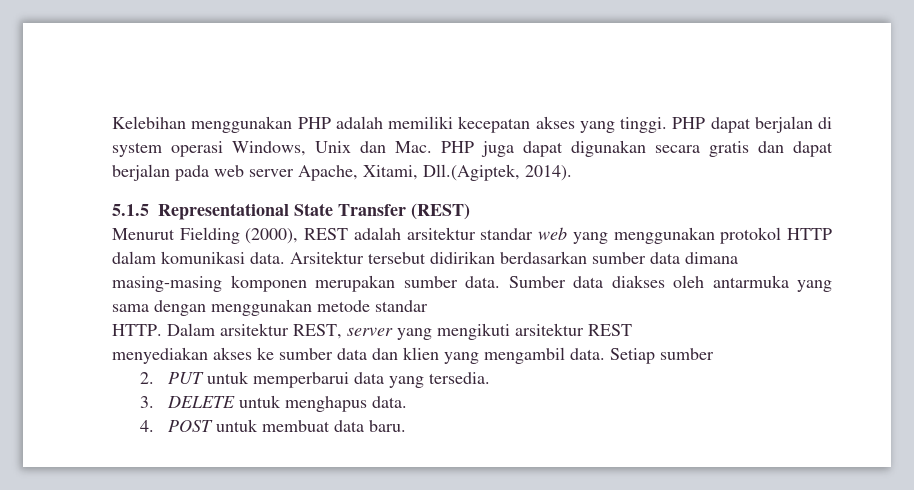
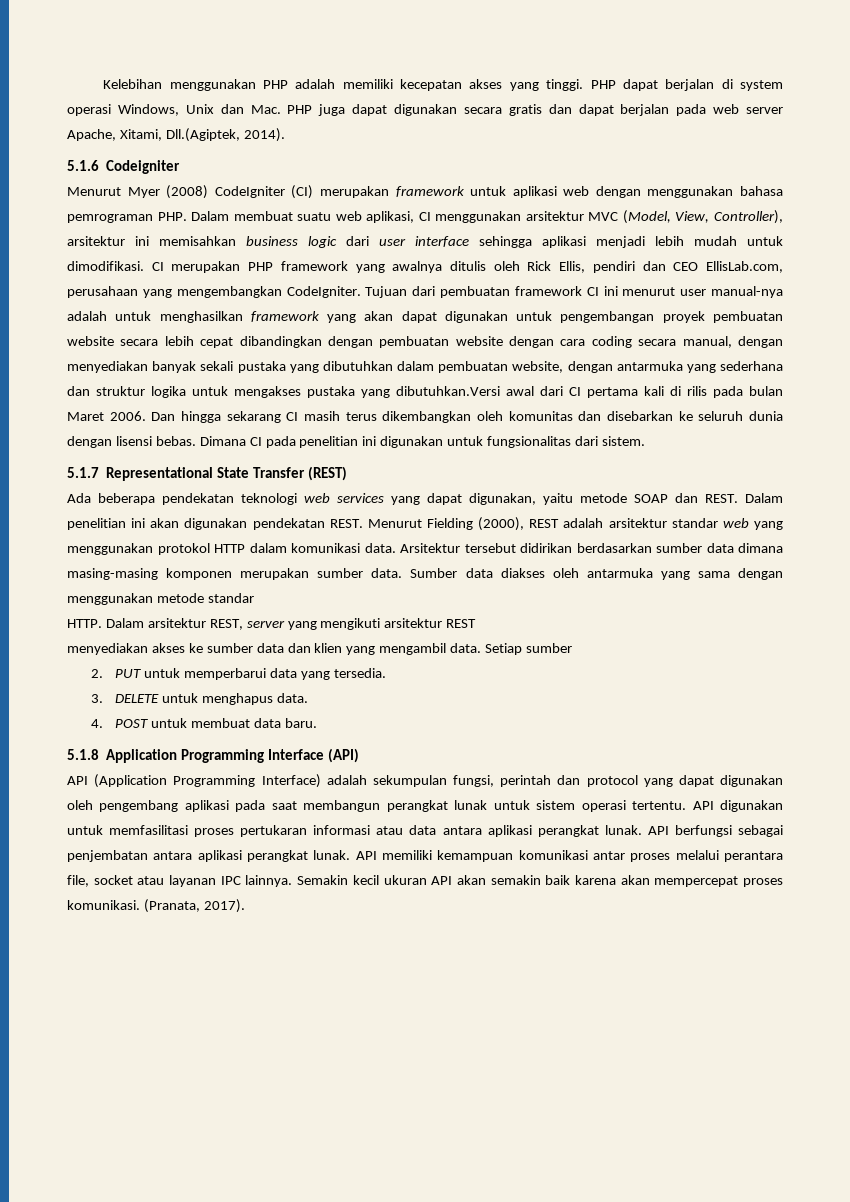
- 5.1.5 Representational State Transfer (REST)
- Menurut Fielding (2000), REST adalah arsitektur standar web yang menggunakan protokol HTTP dalam komunikasi data.
+ 5.1.6 Codeigniter
+ Menurut Myer (2008) CodeIgniter (CI) merupakan framework untuk aplikasi web dengan menggunakan bahasa pemrograman PHP. Dalam membuat suatu web aplikasi, CI menggunakan arsitektur MVC (Model, View, Controller), arsitektur ini memisahkan business logic dari user interface sehingga aplikasi menjadi lebih mudah untuk dimodifikasi. CI merupakan PHP framework yang awalnya ditulis oleh Rick Ellis, pendiri dan CEO EllisLab.com, perusahaan yang mengembangkan CodeIgniter. Tujuan dari pembuatan framework CI ini menurut user manual-nya adalah untuk menghasilkan framework yang akan dapat digunakan untuk pengembangan proyek pembuatan website secara lebih cepat dibandingkan dengan pembuatan website dengan cara coding secara manual, dengan menyediakan banyak sekali pustaka yang dibutuhkan dalam pembuatan website, dengan antarmuka yang sederhana dan struktur logika untuk mengakses pustaka yang dibutuhkan.Versi awal dari CI pertama kali di rilis pada bulan Maret 2006. Dan hingga sekarang CI masih terus dikembangkan oleh komunitas dan disebarkan ke seluruh dunia dengan lisensi bebas. Dimana CI pada penelitian ini digunakan untuk fungsionalitas dari sistem.
+ 5.1.7 Representational State Transfer (REST)
+ Ada beberapa pendekatan teknologi web services yang dapat digunakan, yaitu metode SOAP dan REST. Dalam penelitian ini akan digunakan pendekatan REST. Menurut Fielding (2000), REST adalah arsitektur standar web yang menggunakan protokol HTTP dalam komunikasi data.
+ 5.1.8 Application Programming Interface (API)
+ API (Application Programming Interface) adalah sekumpulan fungsi, perintah dan protocol yang dapat digunakan oleh pengembang aplikasi pada saat membangun perangkat lunak untuk sistem operasi tertentu. API digunakan untuk memfasilitasi proses pertukaran informasi atau data antara aplikasi perangkat lunak. API berfungsi sebagai penjembatan antara aplikasi perangkat lunak. API memiliki kemampuan komunikasi antar proses melalui perantara file, socket atau layanan IPC lainnya. Semakin kecil ukuran API akan semakin baik karena akan mempercepat proses komunikasi. (Pranata, 2017).

